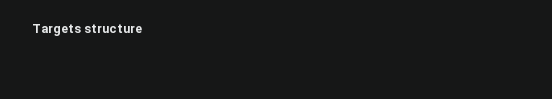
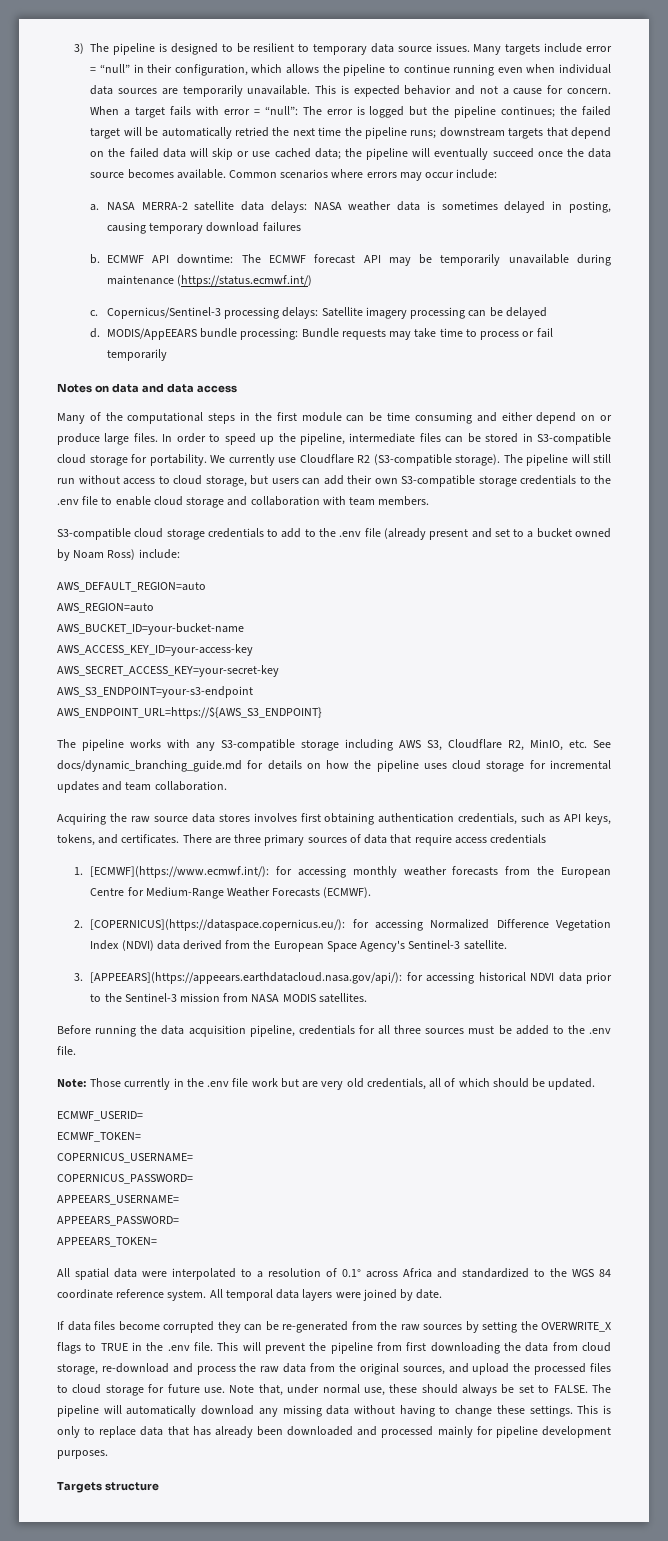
+ 3) The pipeline is designed to be resilient to temporary data source issues. Many targets include error = “null” in their configuration, which allows the pipeline to continue running even when individual data sources are temporarily unavailable. This is expected behavior and not a cause for concern. When a target fails with error = “null”: The error is logged but the pipeline continues; the failed target will be automatically retried the next time the pipeline runs; downstream targets that depend on the failed data will skip or use cached data; the pipeline will eventually succeed once the data source becomes available. Common scenarios where errors may occur include:
+ a. NASA MERRA-2 satellite data delays: NASA weather data is sometimes delayed in posting, causing temporary download failures
+ b. ECMWF API downtime: The ECMWF forecast API may be temporarily unavailable during maintenance (https://status.ecmwf.int/)
+ c. Copernicus/Sentinel-3 processing delays: Satellite imagery processing can be delayed
+ d. MODIS/AppEEARS bundle processing: Bundle requests may take time to process or fail temporarily
+ Notes on data and data access
+ Many of the computational steps in the first module can be time consuming and either depend on or produce large files. In order to speed up the pipeline, intermediate files can be stored in S3-compatible cloud storage for portability. We currently use Cloudflare R2 (S3-compatible storage). The pipeline will still run without access to cloud storage, but users can add their own S3-compatible storage credentials to the .env file to enable cloud storage and collaboration with team members.
+ S3-compatible cloud storage credentials to add to the .env file (already present and set to a bucket owned by Noam Ross) include:
+ AWS_DEFAULT_REGION=auto
+ AWS_REGION=auto
+ AWS_BUCKET_ID=your-bucket-name
+ AWS_ACCESS_KEY_ID=your-access-key
+ AWS_SECRET_ACCESS_KEY=your-secret-key
+ AWS_S3_ENDPOINT=your-s3-endpoint
+ AWS_ENDPOINT_URL=https://${AWS_S3_ENDPOINT}
+ The pipeline works with any S3-compatible storage including AWS S3, Cloudflare R2, MinIO, etc. See docs/dynamic_branching_guide.md for details on how the pipeline uses cloud storage for incremental updates and team collaboration.
+ Acquiring the raw source data stores involves first obtaining authentication credentials, such as API keys, tokens, and certificates. There are three primary sources of data that require access credentials
+ 1. [ECMWF](https://www.ecmwf.int/): for accessing monthly weather forecasts from the European Centre for Medium-Range Weather Forecasts (ECMWF).
+ 2. [COPERNICUS](https://dataspace.copernicus.eu/): for accessing Normalized Difference Vegetation Index (NDVI) data derived from the European Space Agency's Sentinel-3 satellite.
+ 3. [APPEEARS](https://appeears.earthdatacloud.nasa.gov/api/): for accessing historical NDVI data prior to the Sentinel-3 mission from NASA MODIS satellites.
+ Before running the data acquisition pipeline, credentials for all three sources must be added to the .env file.
+ Note: Those currently in the .env file work but are very old credentials, all of which should be updated.
+ ECMWF_USERID=
+ ECMWF_TOKEN=
+ COPERNICUS_USERNAME=
+ COPERNICUS_PASSWORD=
+ APPEEARS_USERNAME=
+ APPEEARS_PASSWORD=
+ APPEEARS_TOKEN=
+ All spatial data were interpolated to a resolution of 0.1° across Africa and standardized to the WGS 84 coordinate reference system. All temporal data layers were joined by date.
+ If data files become corrupted they can be re-generated from the raw sources by setting the OVERWRITE_X flags to TRUE in the .env file. This will prevent the pipeline from first downloading the data from cloud storage, re-download and process the raw data from the original sources, and upload the processed files to cloud storage for future use. Note that, under normal use, these should always be set to FALSE. The pipeline will automatically download any missing data without having to change these settings. This is only to replace data that has already been downloaded and processed mainly for pipeline development purposes.

